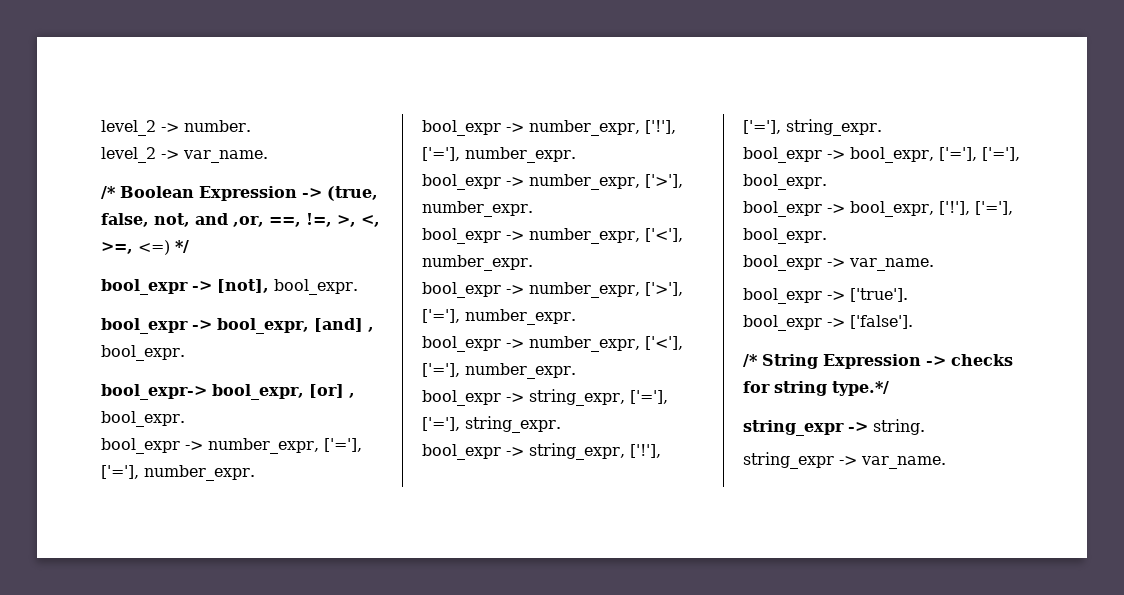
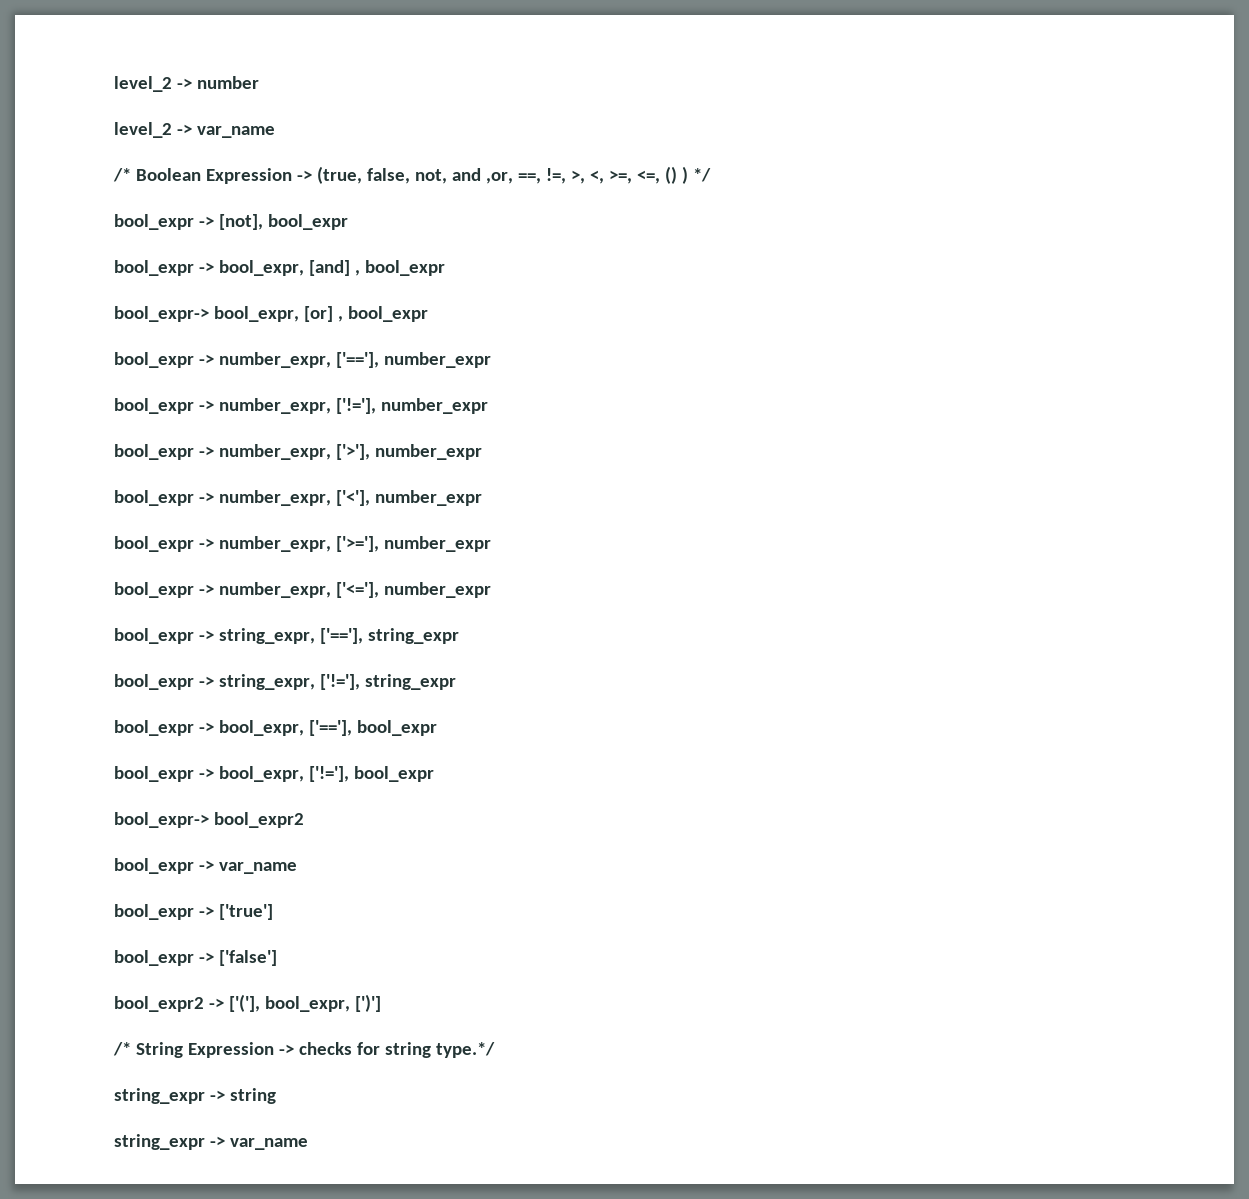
- level_2 -> number.
- level_2 -> var_name.
+ level_2 -> number
+ level_2 -> var_name
- /* Boolean Expression -> (true, false, not, and ,or, ==, !=, >, <, >=, <=) */
+ /* Boolean Expression -> (true, false, not, and ,or, ==, !=, >, <, >=, <=, () ) */
- bool_expr -> [not], bool_expr.
+ bool_expr -> [not], bool_expr
- bool_expr -> bool_expr, [and] , bool_expr.
+ bool_expr -> bool_expr, [and] , bool_expr
- bool_expr-> bool_expr, [or] , bool_expr.
- bool_expr -> number_expr, ['='], ['='], number_expr.
- bool_expr -> number_expr, ['!'], ['='], number_expr.
- bool_expr -> number_expr, ['>'], number_expr.
- bool_expr -> number_expr, ['<'], number_expr.
- bool_expr -> number_expr, ['>'], ['='], number_expr.
- bool_expr -> number_expr, ['<'], ['='], number_expr.
- bool_expr -> string_expr, ['='], ['='], string_expr.
- bool_expr -> string_expr, ['!'], ['='], string_expr.
- bool_expr -> bool_expr, ['='], ['='], bool_expr.
- bool_expr -> bool_expr, ['!'], ['='], bool_expr.
- bool_expr -> var_name.
- bool_expr -> ['true'].
- bool_expr -> ['false'].
+ bool_expr-> bool_expr, [or] , bool_expr
+ bool_expr -> number_expr, ['=='], number_expr
+ bool_expr -> number_expr, ['!='], number_expr
+ bool_expr -> number_expr, ['>'], number_expr
+ bool_expr -> number_expr, ['<'], number_expr
+ bool_expr -> number_expr, ['>='], number_expr
+ bool_expr -> number_expr, ['<='], number_expr
+ bool_expr -> string_expr, ['=='], string_expr
+ bool_expr -> string_expr, ['!='], string_expr
+ bool_expr -> bool_expr, ['=='], bool_expr
+ bool_expr -> bool_expr, ['!='], bool_expr
+ bool_expr-> bool_expr2
+ bool_expr -> var_name
+ bool_expr -> ['true']
+ bool_expr -> ['false']
+ bool_expr2 -> ['('], bool_expr, [')']
- string_expr -> string.
- string_expr -> var_name.
+ string_expr -> string
+ string_expr -> var_name

